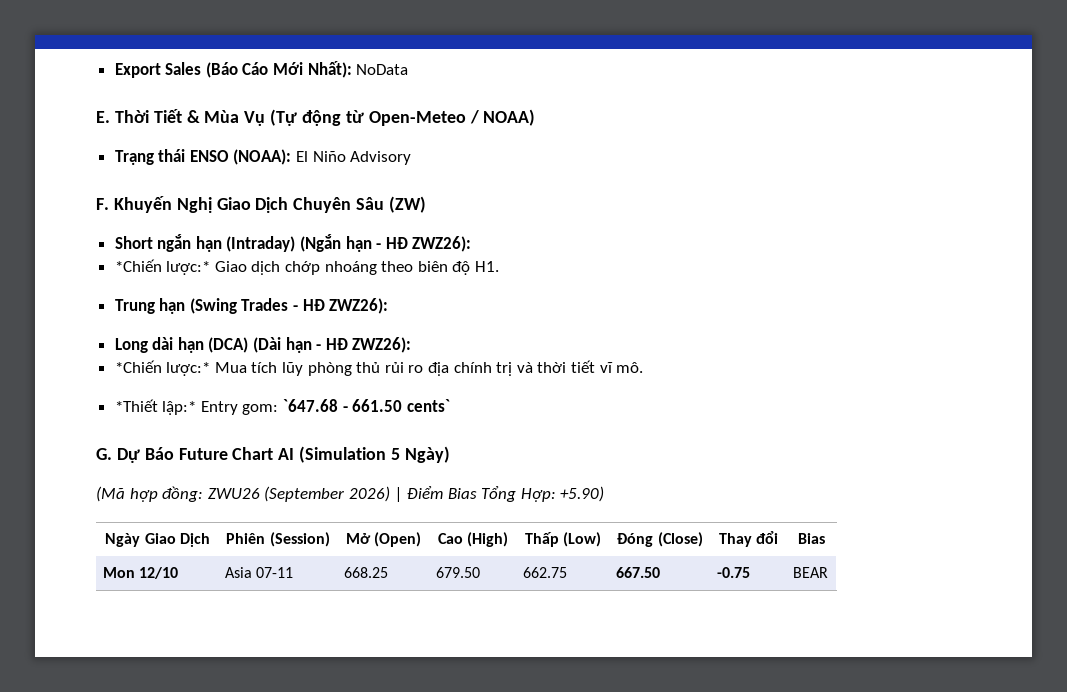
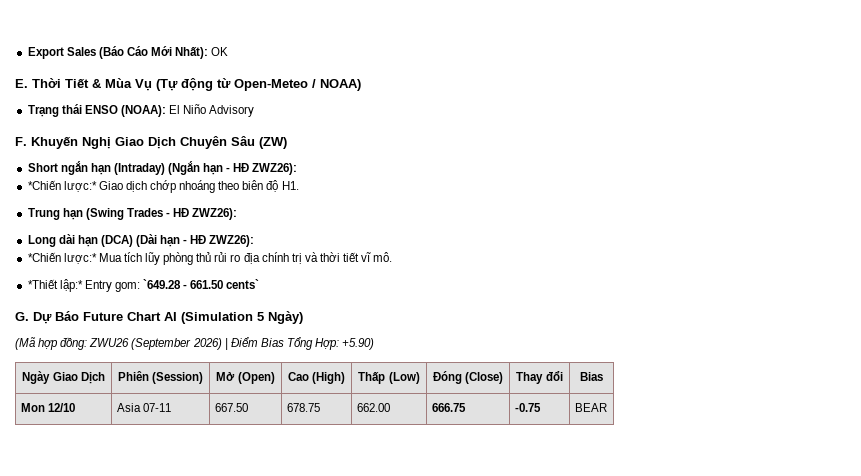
- Export Sales (Báo Cáo Mới Nhất): NoData
+ Export Sales (Báo Cáo Mới Nhất): OK
- *Thiết lập:* Entry gom: `647.68 - 661.50 cents`
+ *Thiết lập:* Entry gom: `649.28 - 661.50 cents`
- Mon 12/10 | Asia 07-11 | 668.25 | 679.50 | 662.75 | 667.50 | -0.75 | BEAR
+ Mon 12/10 | Asia 07-11 | 667.50 | 678.75 | 662.00 | 666.75 | -0.75 | BEAR

